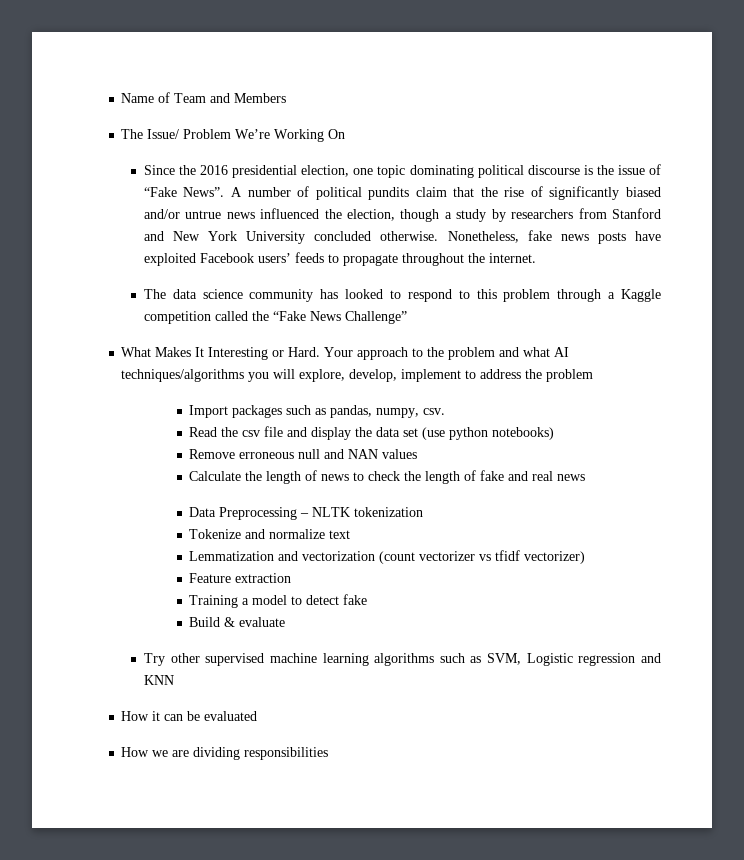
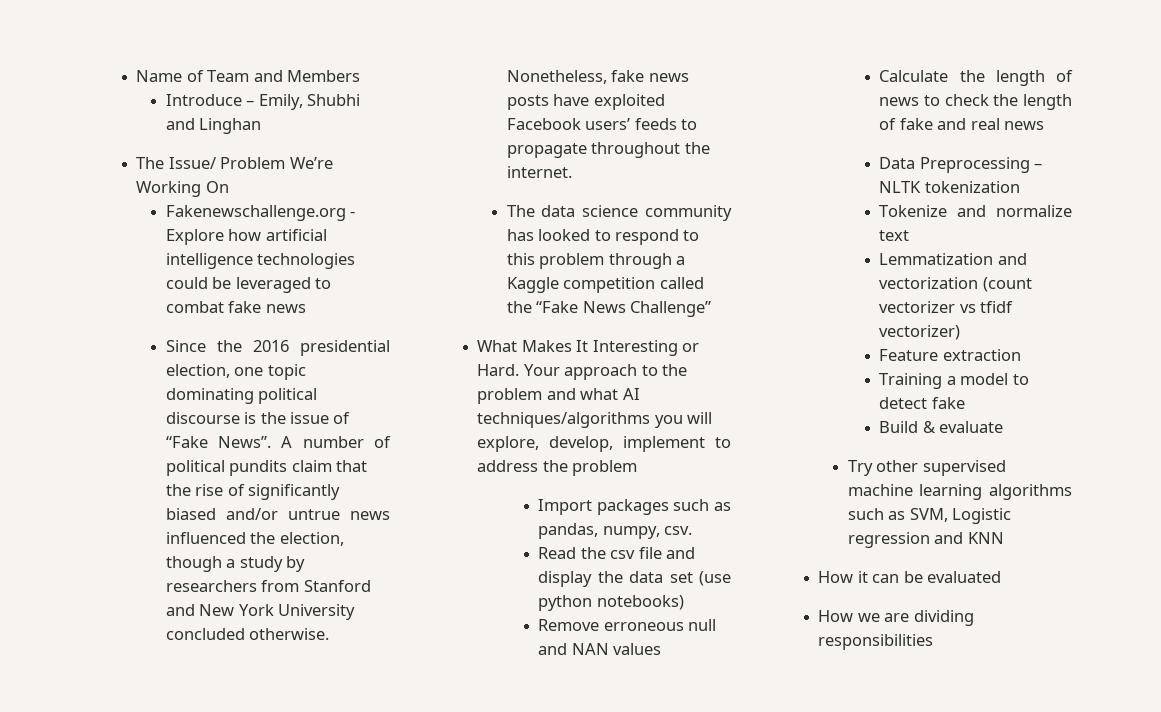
+ Introduce – Emily, Shubhi and Linghan
+ Fakenewschallenge.org - Explore how artificial intelligence technologies could be leveraged to combat fake news

